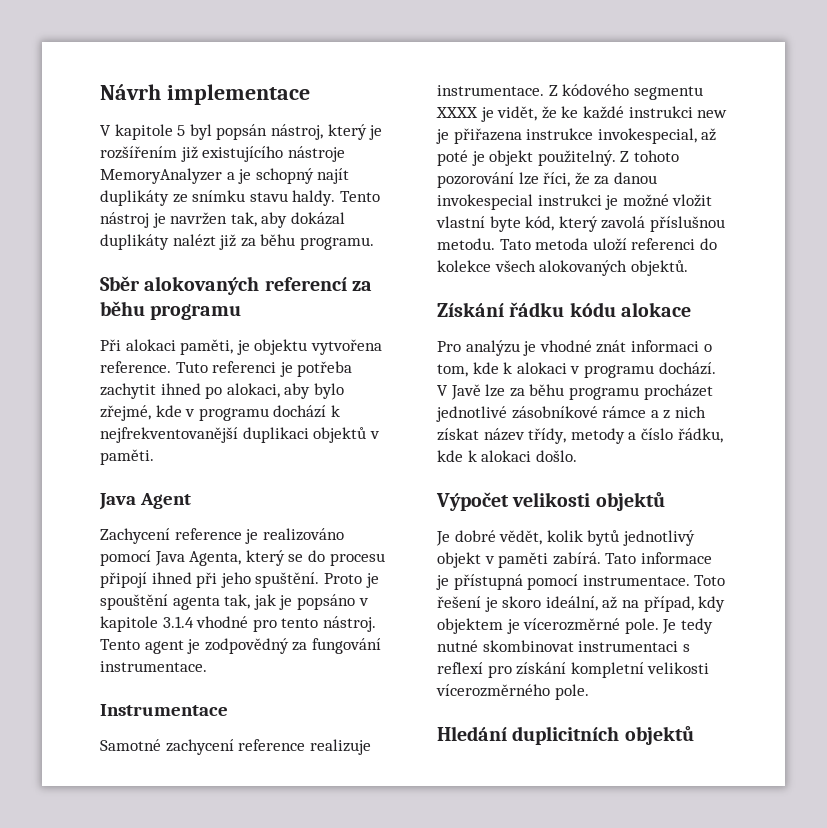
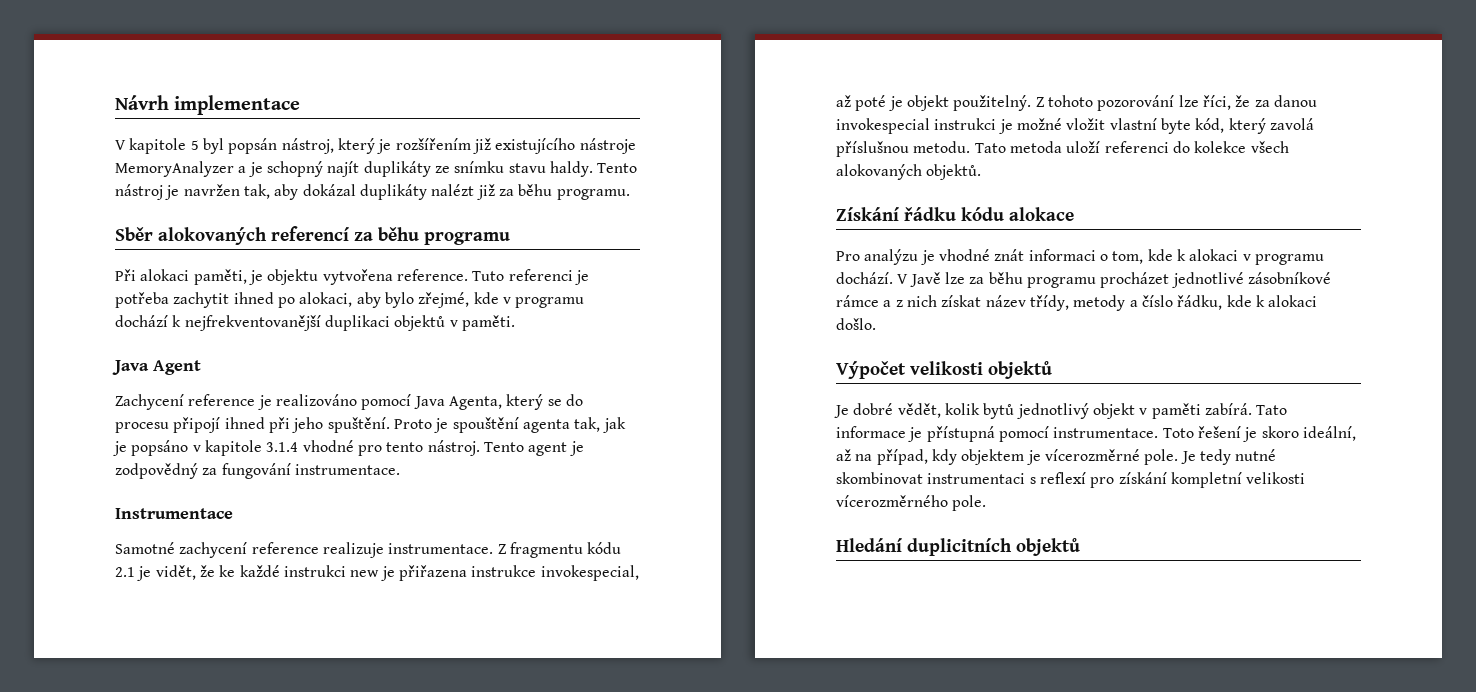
- Z kódového segmentu XXXX je vidět, že ke každé instrukci new je přiřazena instrukce invokespecial, až poté je objekt použitelný.
+ Z fragmentu kódu 2.1 je vidět, že ke každé instrukci new je přiřazena instrukce invokespecial, až poté je objekt použitelný.

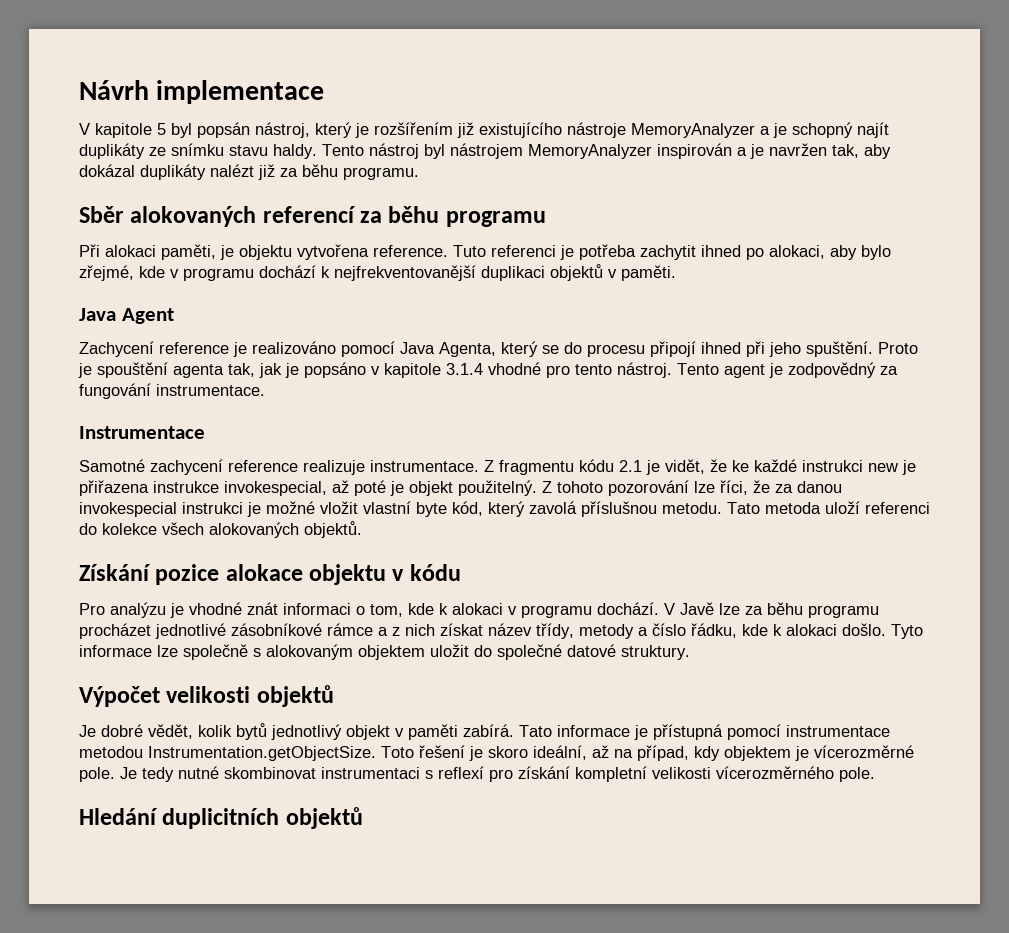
- Tento nástroj je navržen tak, aby dokázal duplikáty nalézt již za běhu programu.
+ Tento nástroj byl nástrojem MemoryAnalyzer inspirován a je navržen tak, aby dokázal duplikáty nalézt již za běhu programu.
- Získání řádku kódu alokace
+ Získání pozice alokace objektu v kódu
+ Tyto informace lze společně s alokovaným objektem uložit do společné datové struktury.
- Tato informace je přístupná pomocí instrumentace. Toto řešení je skoro ideální, až na případ, kdy objektem je vícerozměrné pole.
+ Tato informace je přístupná pomocí instrumentace metodou Instrumentation.getObjectSize. Toto řešení je skoro ideální, až na případ, kdy objektem je vícerozměrné pole.

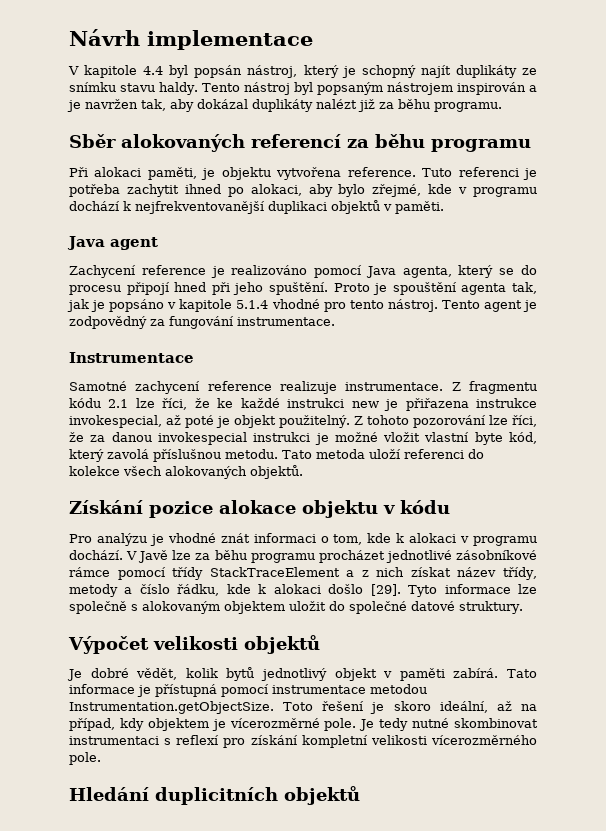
- V kapitole 5 byl popsán nástroj, který je rozšířením již existujícího nástroje MemoryAnalyzer a je schopný najít duplikáty ze snímku stavu haldy.
+ V kapitole 4.4 byl popsán nástroj, který je schopný najít duplikáty ze snímku stavu haldy.
- Tento nástroj byl nástrojem MemoryAnalyzer inspirován a je navržen tak, aby dokázal duplikáty nalézt již za běhu programu.
+ Tento nástroj byl popsaným nástrojem inspirován a je navržen tak, aby dokázal duplikáty nalézt již za běhu programu.
- Java Agent
+ Java agent
- Zachycení reference je realizováno pomocí Java Agenta, který se do procesu připojí ihned při jeho spuštění.
+ Zachycení reference je realizováno pomocí Java agenta, který se do procesu připojí hned při jeho spuštění.
- Proto je spouštění agenta tak, jak je popsáno v kapitole 3.1.4 vhodné pro tento nástroj.
+ Proto je spouštění agenta tak, jak je popsáno v kapitole 5.1.4 vhodné pro tento nástroj.
- Z fragmentu kódu 2.1 je vidět, že ke každé instrukci new je přiřazena instrukce invokespecial, až poté je objekt použitelný.
+ Z fragmentu kódu 2.1 lze říci, že ke každé instrukci new je přiřazena instrukce invokespecial, až poté je objekt použitelný.
- V Javě lze za běhu programu procházet jednotlivé zásobníkové rámce a z nich získat název třídy, metody a číslo řádku, kde k alokaci došlo.
+ V Javě lze za běhu programu procházet jednotlivé zásobníkové rámce pomocí třídy StackTraceElement a z nich získat název třídy, metody a číslo řádku, kde k alokaci došlo [29].

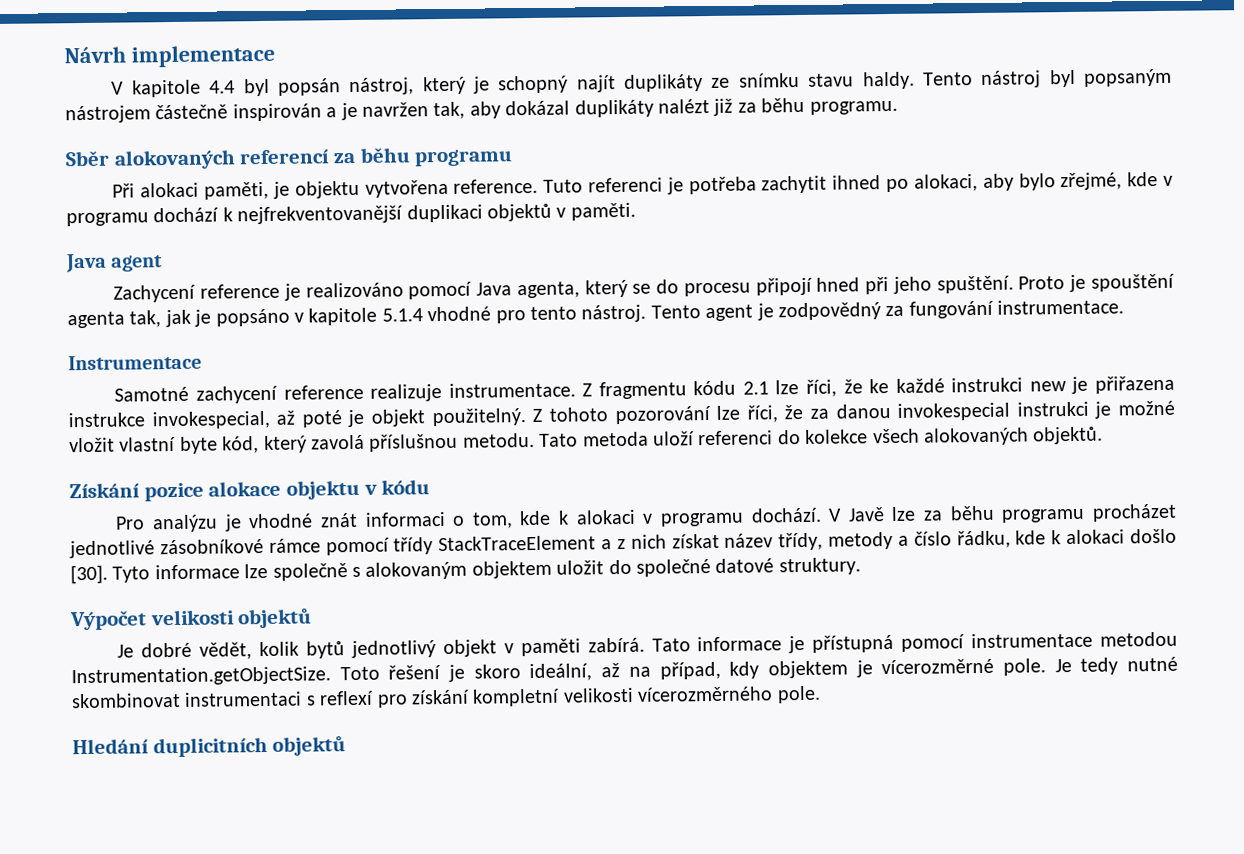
- Tento nástroj byl popsaným nástrojem inspirován a je navržen tak, aby dokázal duplikáty nalézt již za běhu programu.
+ Tento nástroj byl popsaným nástrojem částečně inspirován a je navržen tak, aby dokázal duplikáty nalézt již za běhu programu.
- V Javě lze za běhu programu procházet jednotlivé zásobníkové rámce pomocí třídy StackTraceElement a z nich získat název třídy, metody a číslo řádku, kde k alokaci došlo [29].
+ V Javě lze za běhu programu procházet jednotlivé zásobníkové rámce pomocí třídy StackTraceElement a z nich získat název třídy, metody a číslo řádku, kde k alokaci došlo [30].

